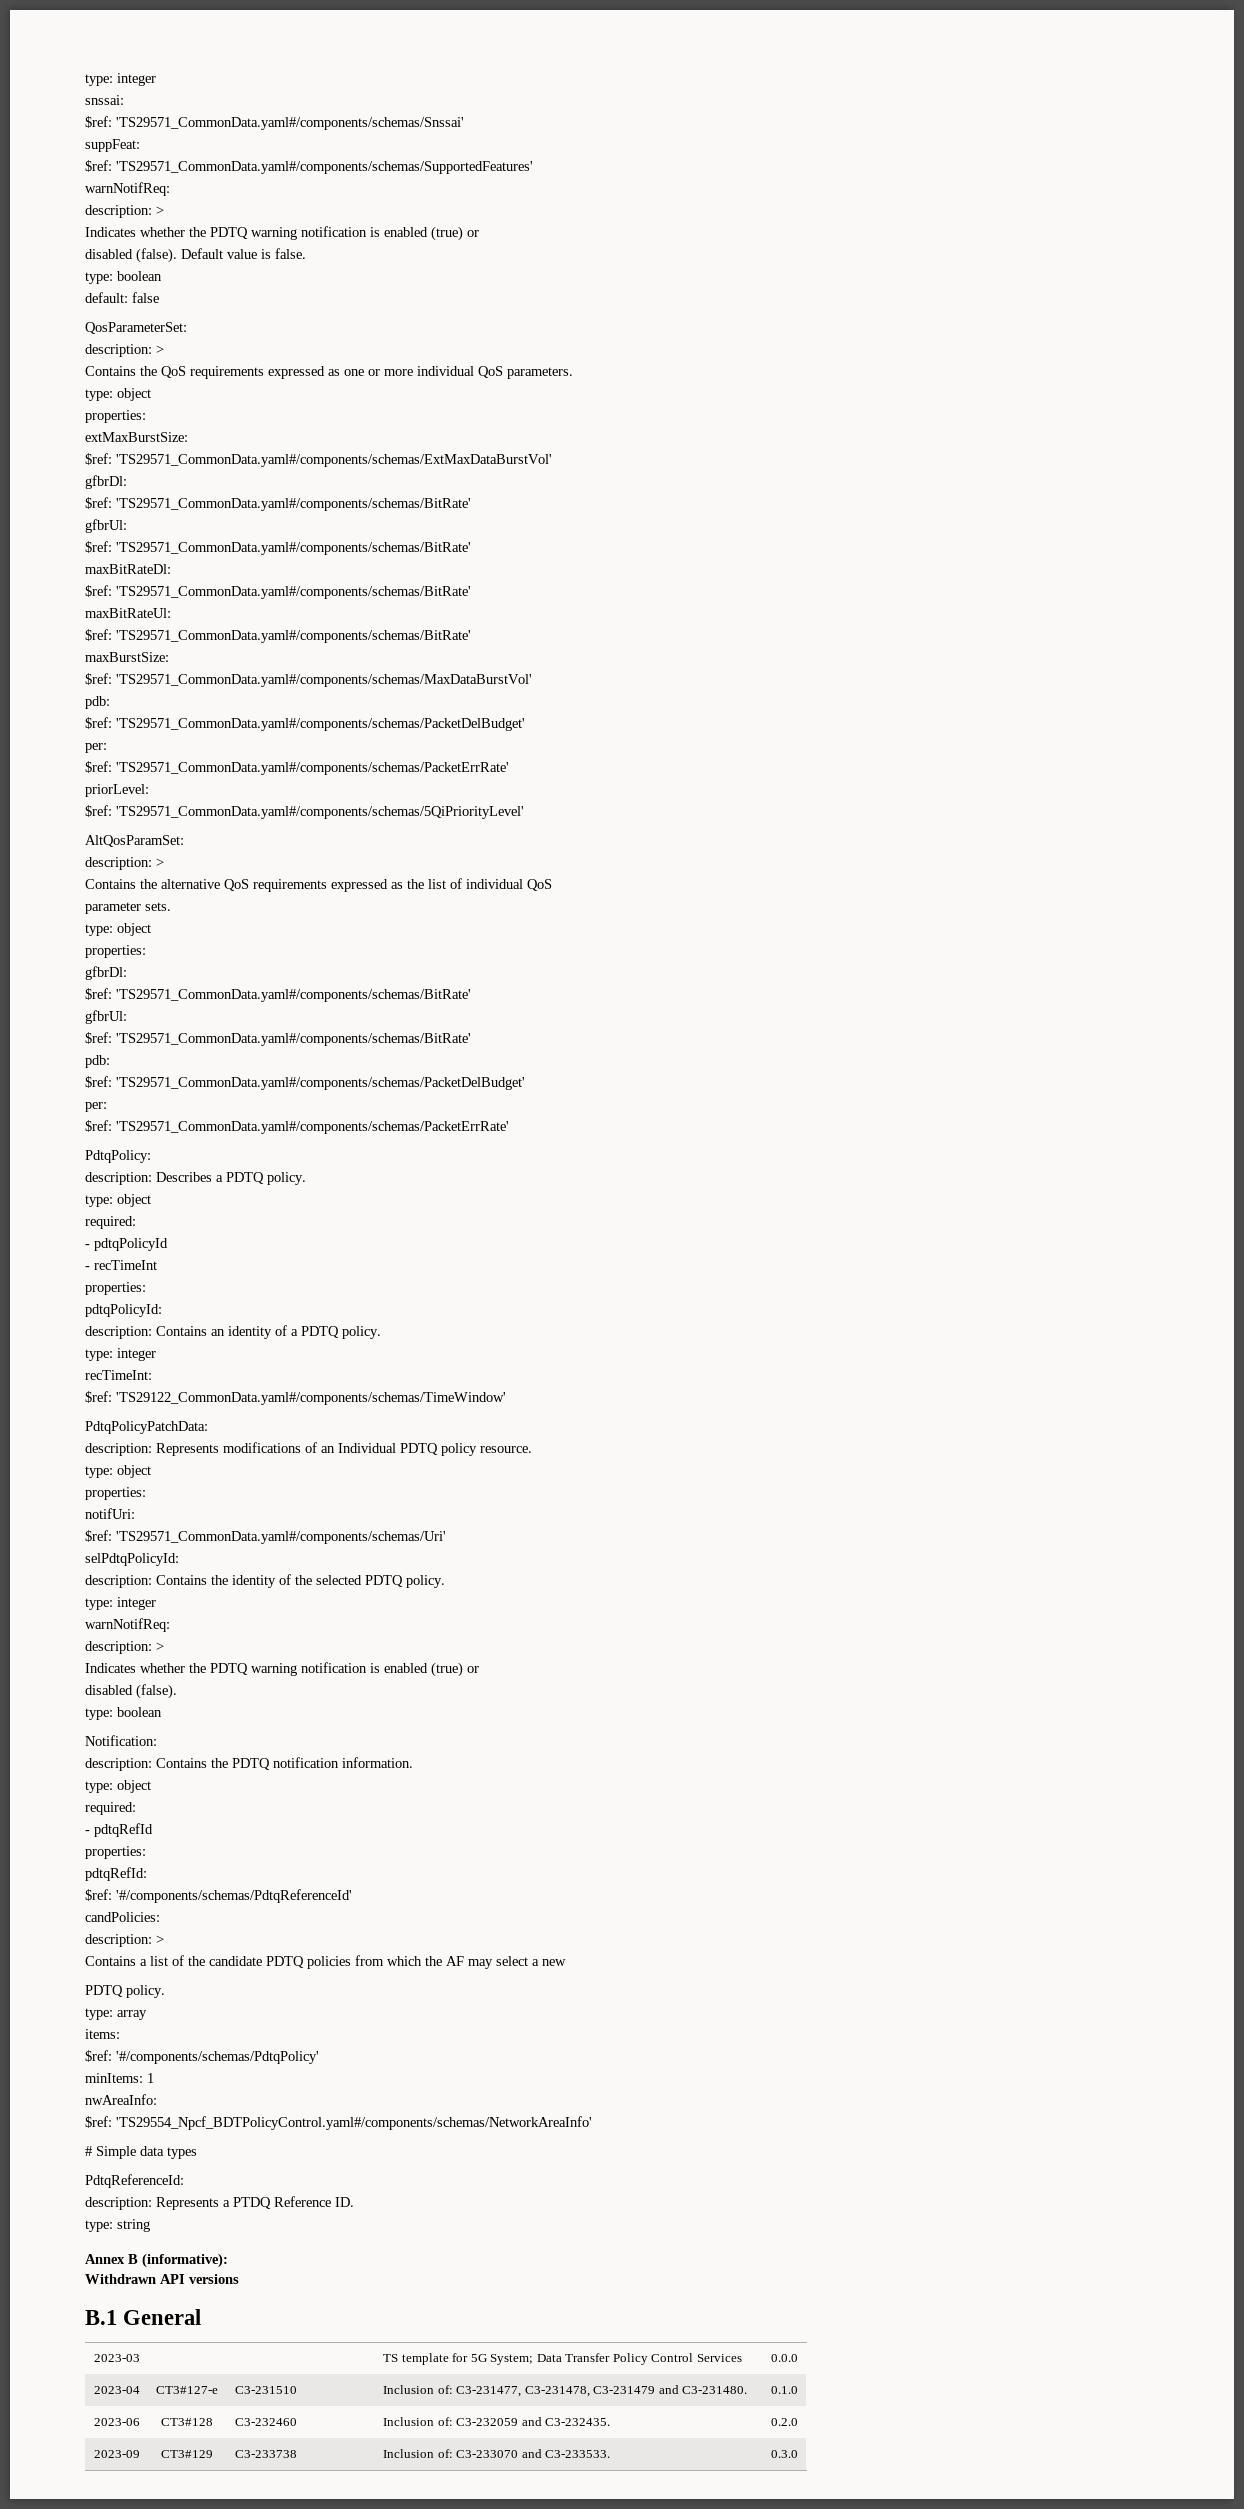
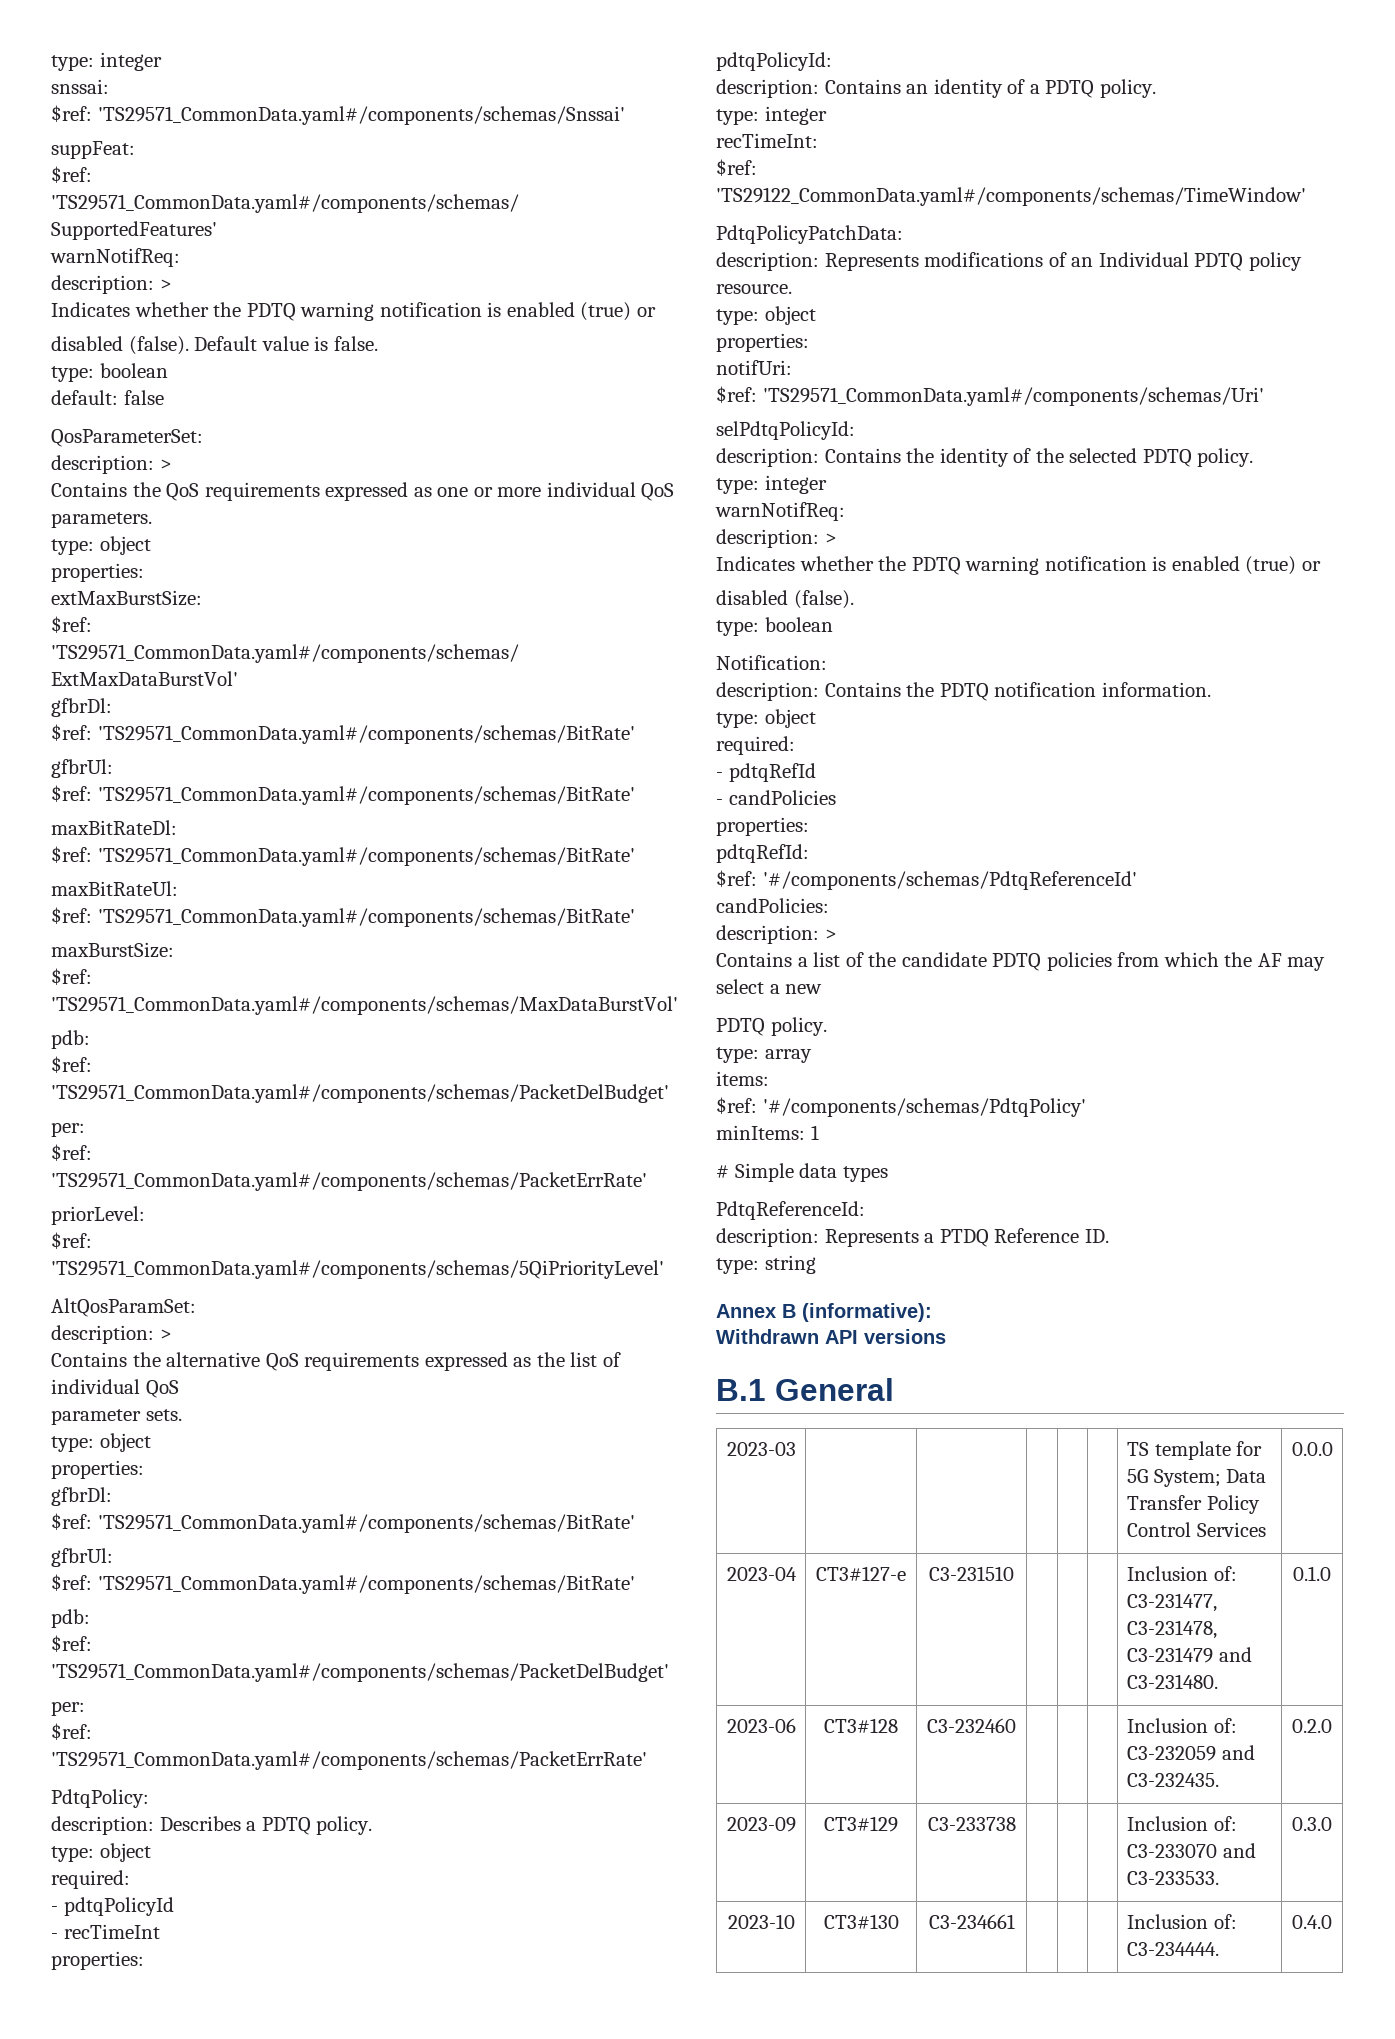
+ - candPolicies
- nwAreaInfo:
- $ref: 'TS29554_Npcf_BDTPolicyControl.yaml#/components/schemas/NetworkAreaInfo'
+ 2023-10 | CT3#130 | C3-234661 | | | | Inclusion of: C3-234444. | 0.4.0

